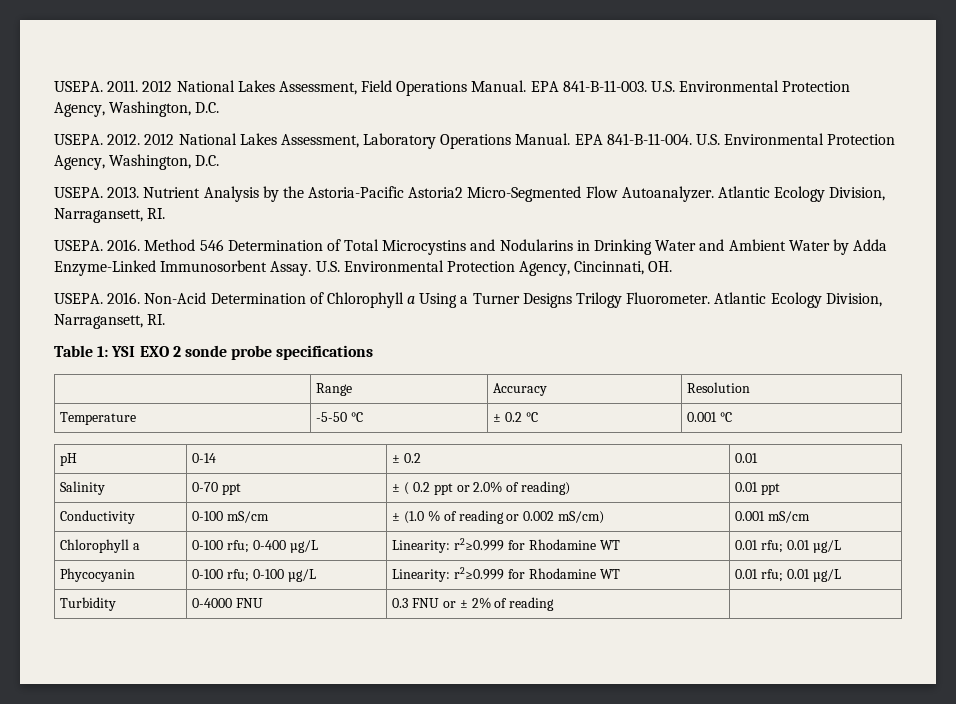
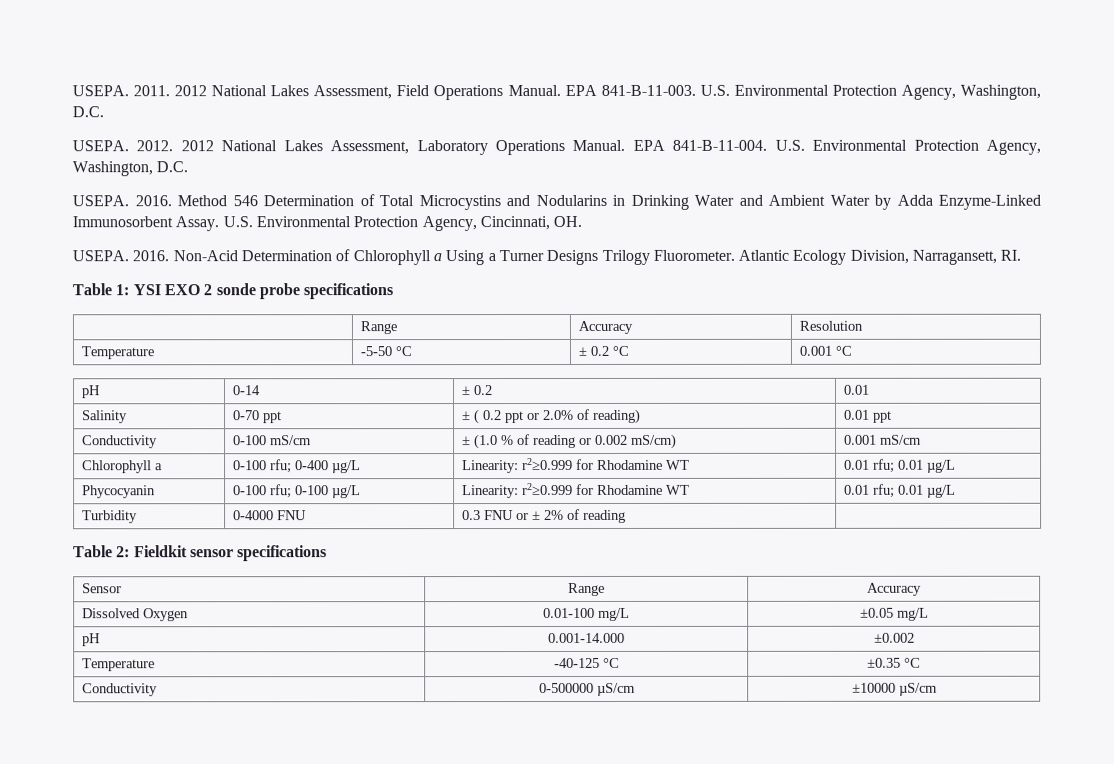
- USEPA. 2013. Nutrient Analysis by the Astoria-Pacific Astoria2 Micro-Segmented Flow Autoanalyzer. Atlantic Ecology Division, Narragansett, RI.
+ Table 2: Fieldkit sensor specifications
+ Sensor | Range | Accuracy
+ Dissolved Oxygen | 0.01-100 mg/L | ±0.05 mg/L
+ pH | 0.001-14.000 | ±0.002
+ Temperature | -40-125 °C | ±0.35 °C
+ Conductivity | 0-500000 µS/cm | ±10000 µS/cm

